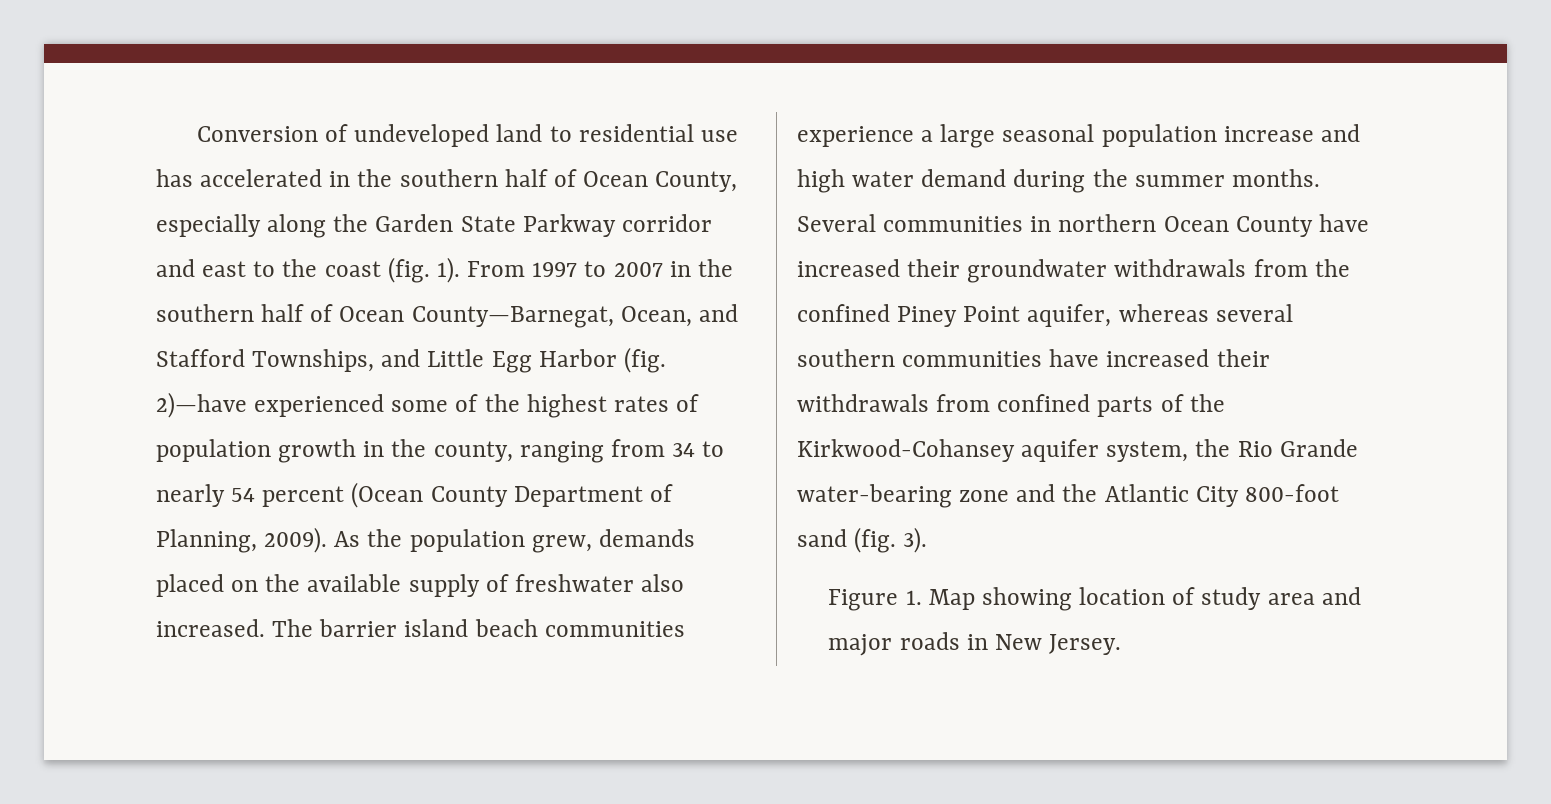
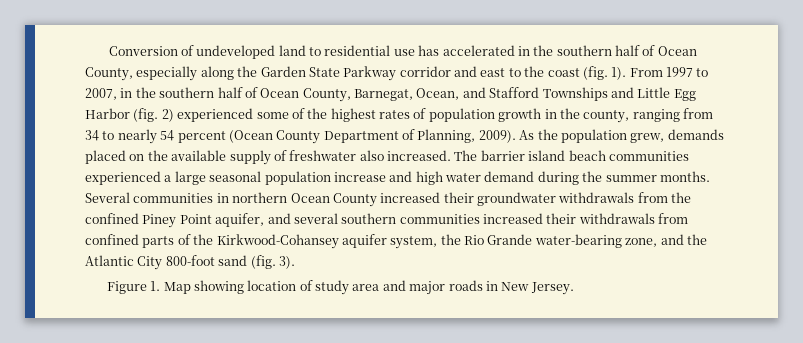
- From 1997 to 2007 in the southern half of Ocean County—Barnegat, Ocean, and Stafford Townships, and Little Egg Harbor (fig. 2)—have experienced some of the highest rates of population growth in the county, ranging from 34 to nearly 54 percent (Ocean County Department of Planning, 2009).
+ From 1997 to 2007, in the southern half of Ocean County, Barnegat, Ocean, and Stafford Townships and Little Egg Harbor (fig. 2) experienced some of the highest rates of population growth in the county, ranging from 34 to nearly 54 percent (Ocean County Department of Planning, 2009).
- The barrier island beach communities experience a large seasonal population increase and high water demand during the summer months.
+ The barrier island beach communities experienced a large seasonal population increase and high water demand during the summer months.
- Several communities in northern Ocean County have increased their groundwater withdrawals from the confined Piney Point aquifer, whereas several southern communities have increased their withdrawals from confined parts of the Kirkwood-Cohansey aquifer system, the Rio Grande water-bearing zone and the Atlantic City 800-foot sand (fig. 3).
+ Several communities in northern Ocean County increased their groundwater withdrawals from the confined Piney Point aquifer, and several southern communities increased their withdrawals from confined parts of the Kirkwood-Cohansey aquifer system, the Rio Grande water-bearing zone, and the Atlantic City 800-foot sand (fig. 3).

